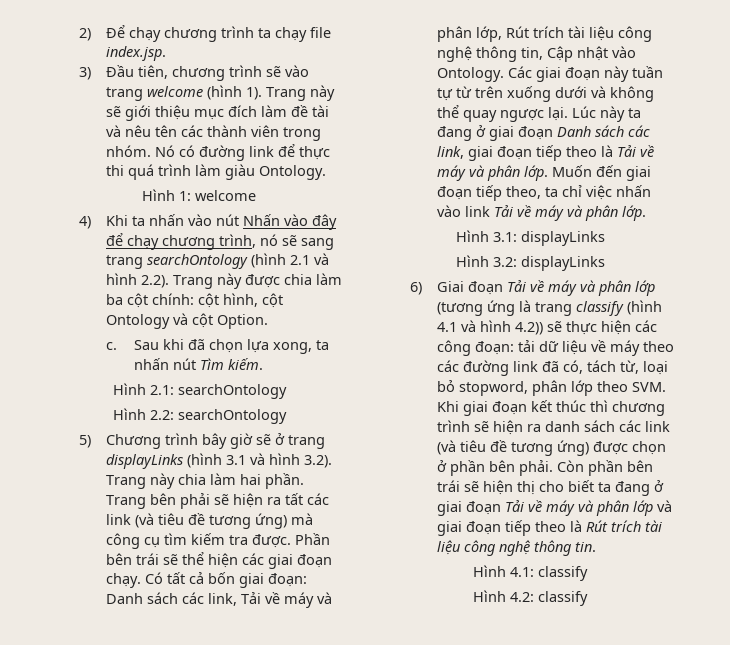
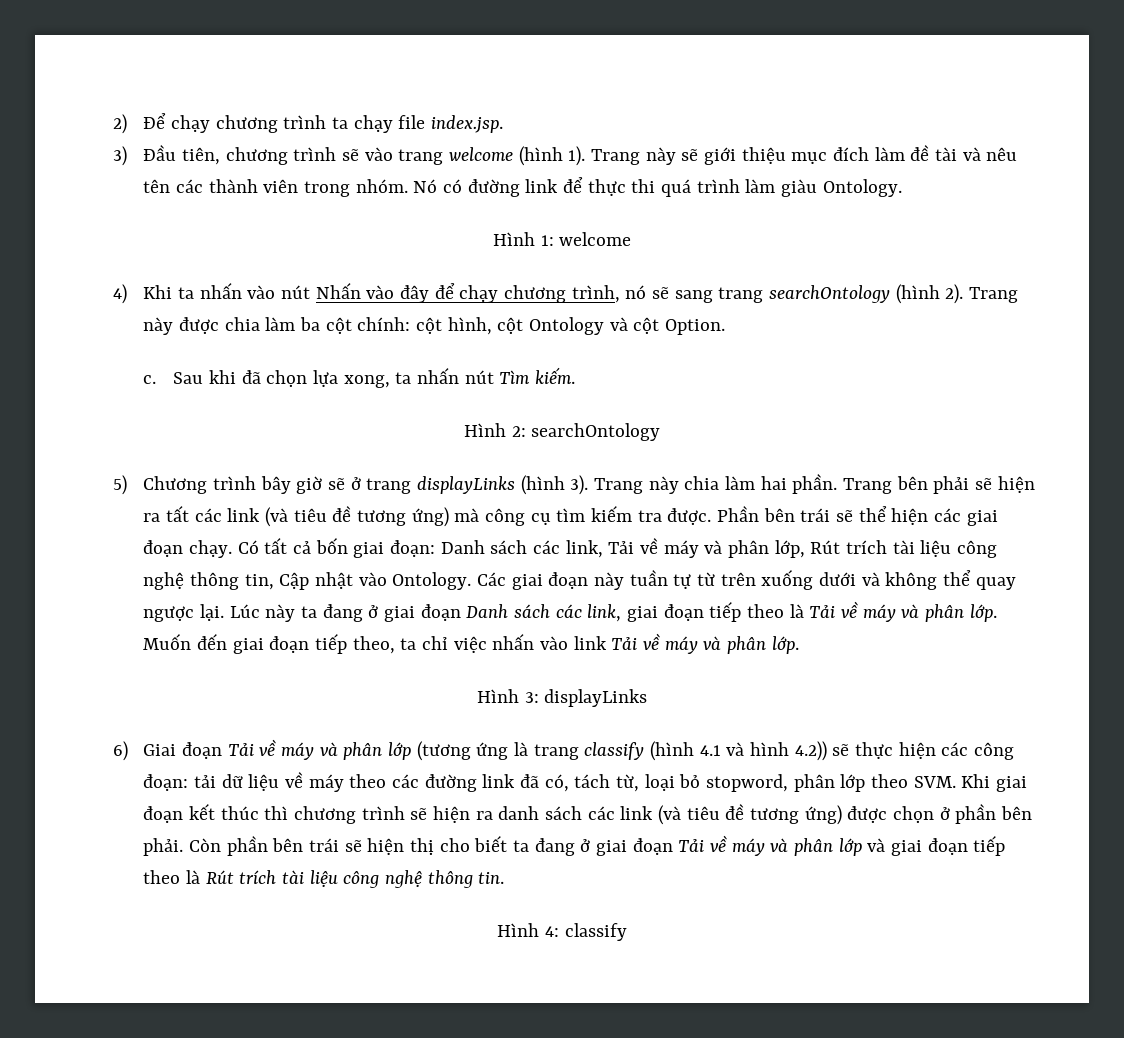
- 4) Khi ta nhấn vào nút Nhấn vào đây để chạy chương trình, nó sẽ sang trang searchOntology (hình 2.1 và hình 2.2). Trang này được chia làm ba cột chính: cột hình, cột Ontology và cột Option.
+ 4) Khi ta nhấn vào nút Nhấn vào đây để chạy chương trình, nó sẽ sang trang searchOntology (hình 2). Trang này được chia làm ba cột chính: cột hình, cột Ontology và cột Option.
- Hình 2.1: searchOntology
- Hình 2.2: searchOntology
+ Hình 2: searchOntology
- 5) Chương trình bây giờ sẽ ở trang displayLinks (hình 3.1 và hình 3.2). Trang này chia làm hai phần.
+ 5) Chương trình bây giờ sẽ ở trang displayLinks (hình 3). Trang này chia làm hai phần.
- Hình 3.1: displayLinks
- Hình 3.2: displayLinks
+ Hình 3: displayLinks
- Hình 4.1: classify
- Hình 4.2: classify
+ Hình 4: classify

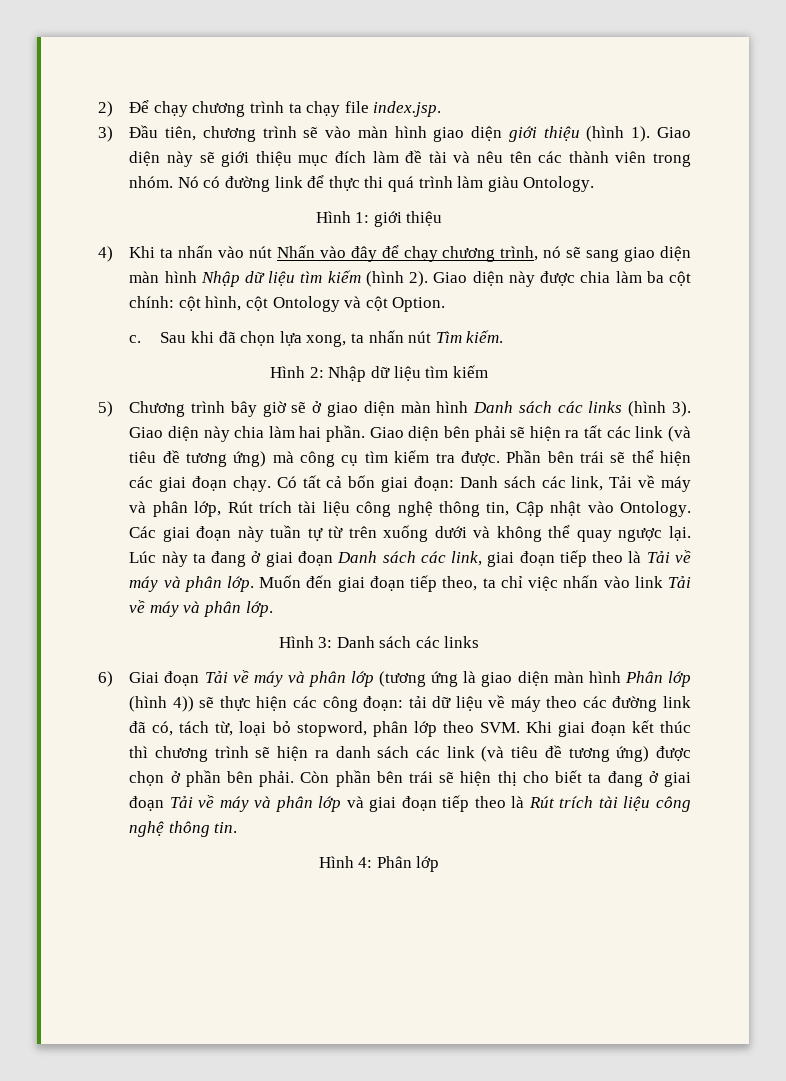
- 3) Đầu tiên, chương trình sẽ vào trang welcome (hình 1). Trang này sẽ giới thiệu mục đích làm đề tài và nêu tên các thành viên trong nhóm.
+ 3) Đầu tiên, chương trình sẽ vào màn hình giao diện giới thiệu (hình 1). Giao diện này sẽ giới thiệu mục đích làm đề tài và nêu tên các thành viên trong nhóm.
- Hình 1: welcome
+ Hình 1: giới thiệu
- 4) Khi ta nhấn vào nút Nhấn vào đây để chạy chương trình, nó sẽ sang trang searchOntology (hình 2). Trang này được chia làm ba cột chính: cột hình, cột Ontology và cột Option.
+ 4) Khi ta nhấn vào nút Nhấn vào đây để chạy chương trình, nó sẽ sang giao diện màn hình Nhập dữ liệu tìm kiếm (hình 2). Giao diện này được chia làm ba cột chính: cột hình, cột Ontology và cột Option.
- Hình 2: searchOntology
+ Hình 2: Nhập dữ liệu tìm kiếm
- 5) Chương trình bây giờ sẽ ở trang displayLinks (hình 3). Trang này chia làm hai phần.
+ 5) Chương trình bây giờ sẽ ở giao diện màn hình Danh sách các links (hình 3). Giao diện này chia làm hai phần.
- Trang bên phải sẽ hiện ra tất các link (và tiêu đề tương ứng) mà công cụ tìm kiếm tra được.
+ Giao diện bên phải sẽ hiện ra tất các link (và tiêu đề tương ứng) mà công cụ tìm kiếm tra được.
- Hình 3: displayLinks
+ Hình 3: Danh sách các links
- 6) Giai đoạn Tải về máy và phân lớp (tương ứng là trang classify (hình 4.1 và hình 4.2)) sẽ thực hiện các công đoạn:
+ 6) Giai đoạn Tải về máy và phân lớp (tương ứng là giao diện màn hình Phân lớp (hình 4)) sẽ thực hiện các công đoạn:
- Hình 4: classify
+ Hình 4: Phân lớp

